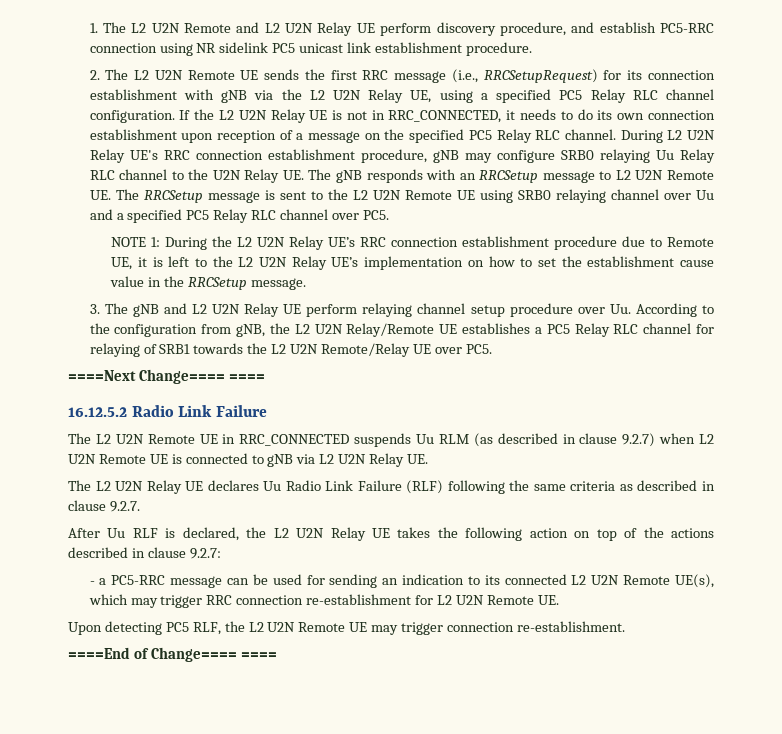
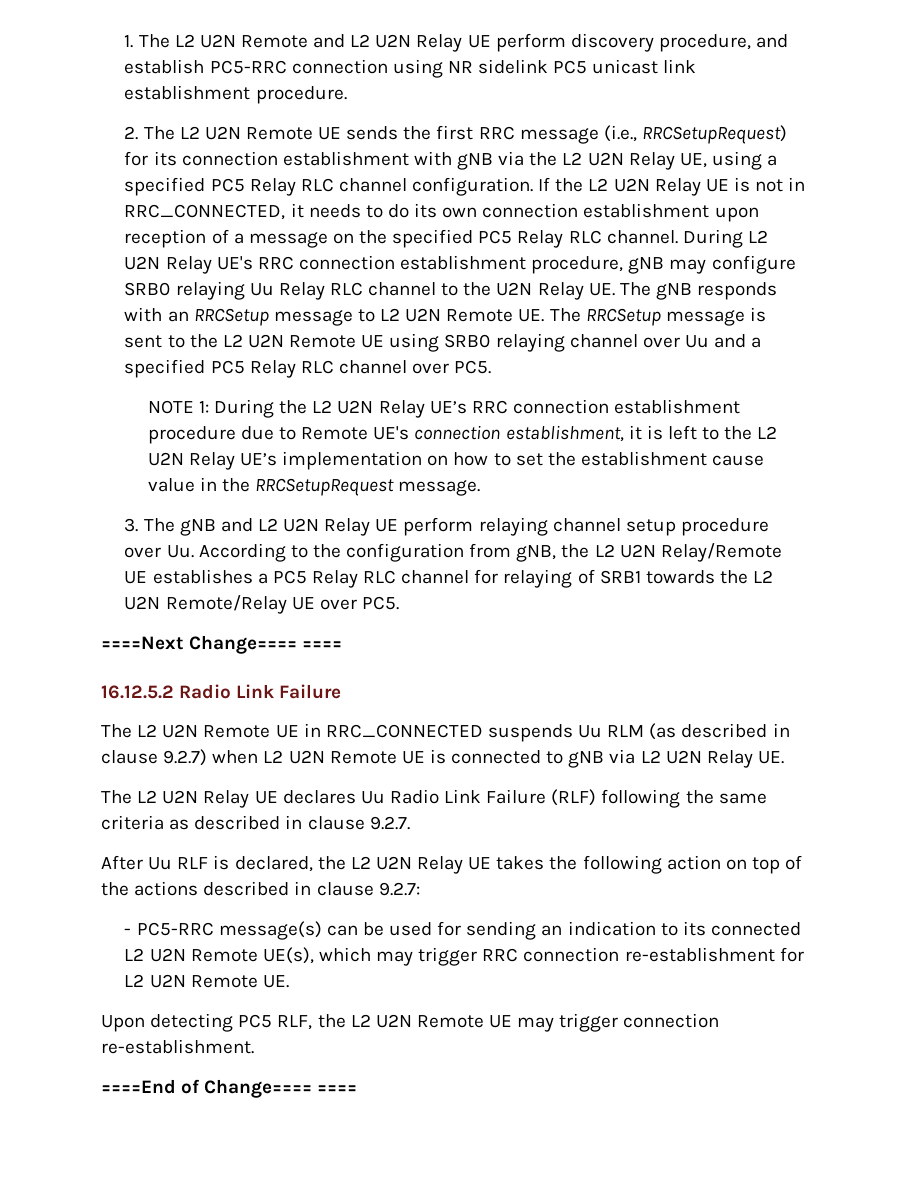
- NOTE 1: During the L2 U2N Relay UE’s RRC connection establishment procedure due to Remote UE, it is left to the L2 U2N Relay UE’s implementation on how to set the establishment cause value in the RRCSetup message.
+ NOTE 1: During the L2 U2N Relay UE’s RRC connection establishment procedure due to Remote UE's connection establishment, it is left to the L2 U2N Relay UE’s implementation on how to set the establishment cause value in the RRCSetupRequest message.
- - a PC5-RRC message can be used for sending an indication to its connected L2 U2N Remote UE(s), which may trigger RRC connection re-establishment for L2 U2N Remote UE.
+ - PC5-RRC message(s) can be used for sending an indication to its connected L2 U2N Remote UE(s), which may trigger RRC connection re-establishment for L2 U2N Remote UE.

